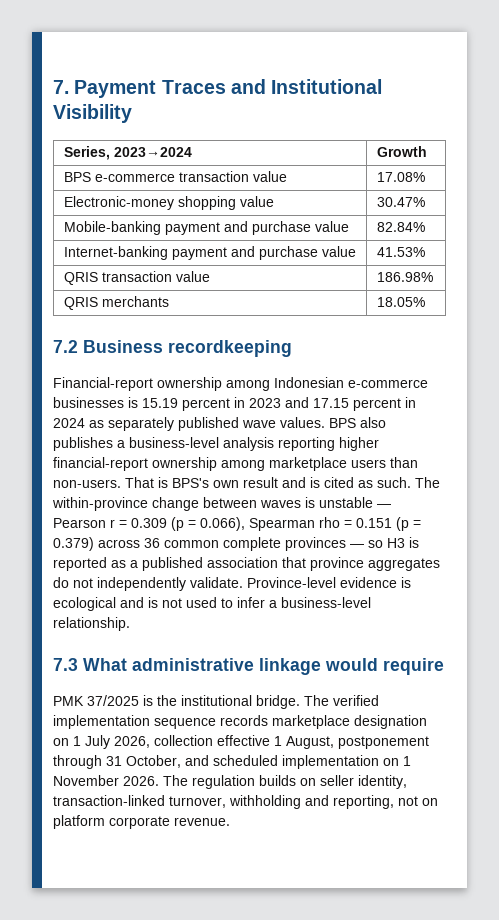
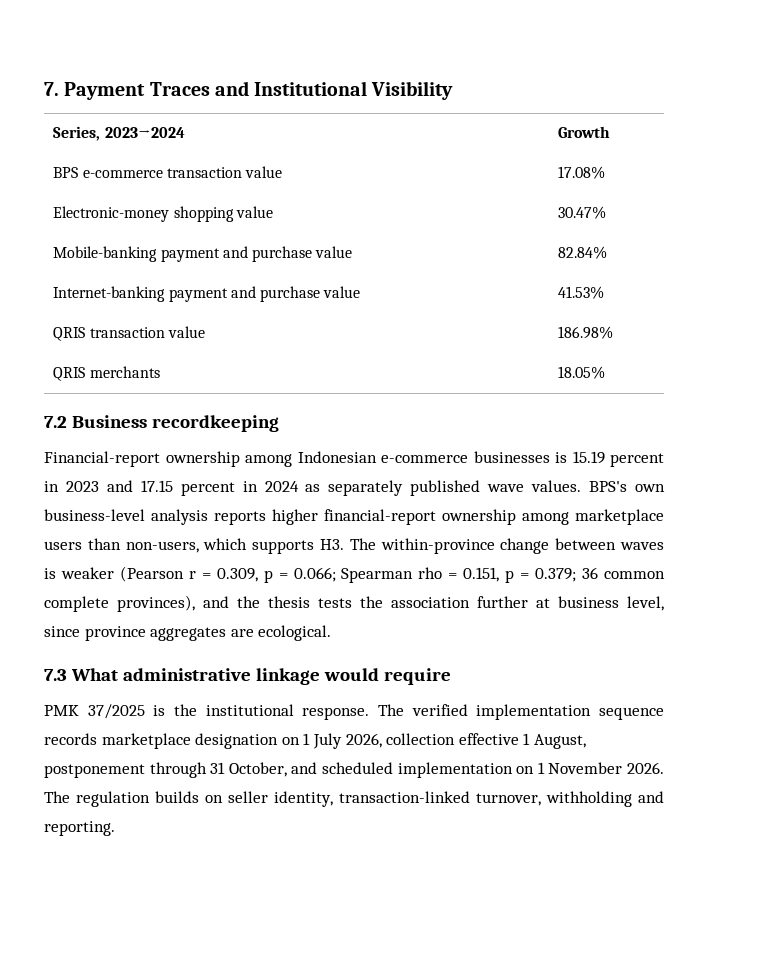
- BPS also publishes a business-level analysis reporting higher financial-report ownership among marketplace users than non-users. That is BPS's own result and is cited as such. The within-province change between waves is unstable — Pearson r = 0.309 (p = 0.066), Spearman rho = 0.151 (p = 0.379) across 36 common complete provinces — so H3 is reported as a published association that province aggregates do not independently validate. Province-level evidence is ecological and is not used to infer a business-level relationship.
+ BPS's own business-level analysis reports higher financial-report ownership among marketplace users than non-users, which supports H3. The within-province change between waves is weaker (Pearson r = 0.309, p = 0.066; Spearman rho = 0.151, p = 0.379; 36 common complete provinces), and the thesis tests the association further at business level, since province aggregates are ecological.
- PMK 37/2025 is the institutional bridge.
+ PMK 37/2025 is the institutional response.
- The regulation builds on seller identity, transaction-linked turnover, withholding and reporting, not on platform corporate revenue.
+ The regulation builds on seller identity, transaction-linked turnover, withholding and reporting.

